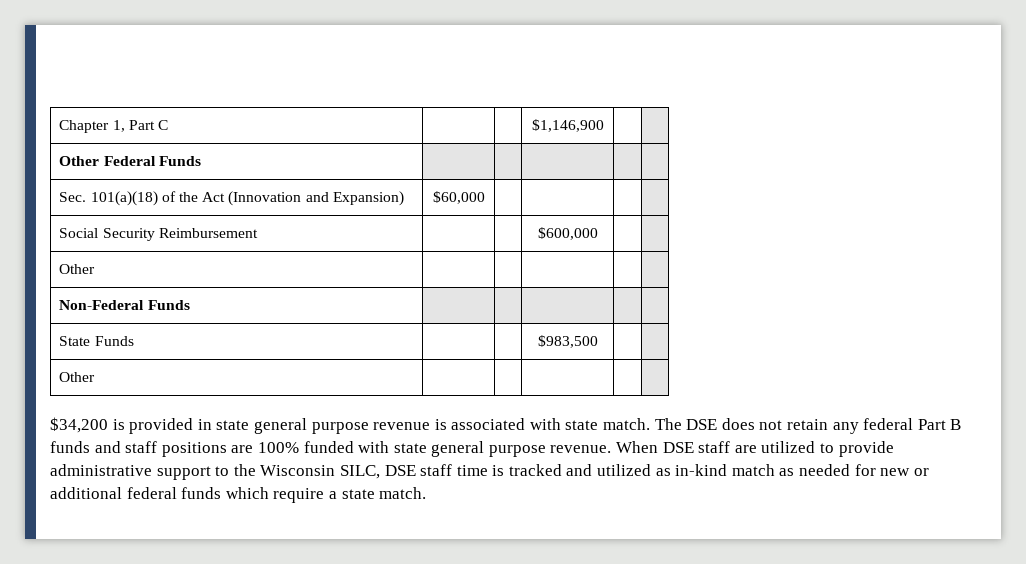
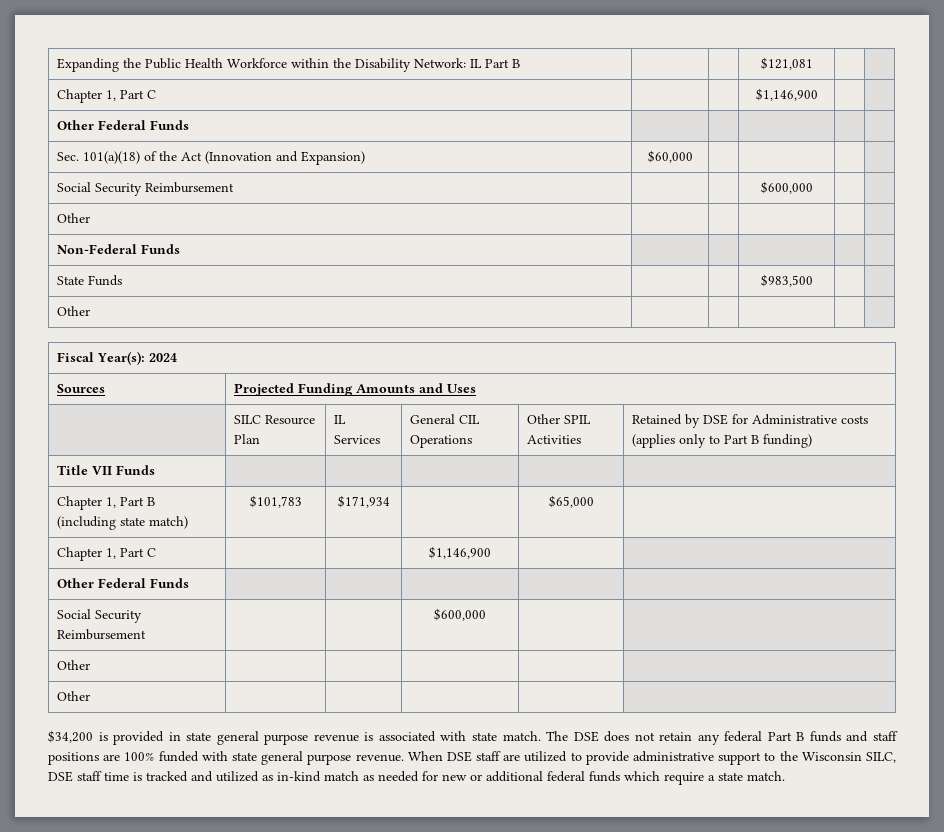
+ Expanding the Public Health Workforce within the Disability Network: IL Part B | | | $121,081 | |
+ Fiscal Year(s): 2024
+ Sources | Projected Funding Amounts and Uses
+ | SILC Resource Plan | IL Services | General CIL Operations | Other SPIL Activities | Retained by DSE for Administrative costs (applies only to Part B funding)
+ Title VII Funds | | | | |
+ Chapter 1, Part B (including state match) | $101,783 | $171,934 | | $65,000 |
+ Chapter 1, Part C | | | $1,146,900 | |
+ Other Federal Funds | | | | |
+ Social Security Reimbursement | | | $600,000 | |
+ Other | | | | |
+ Other | | | | |

